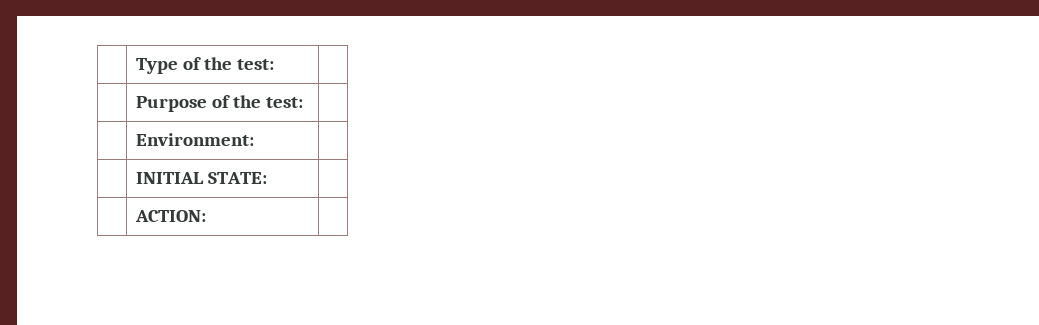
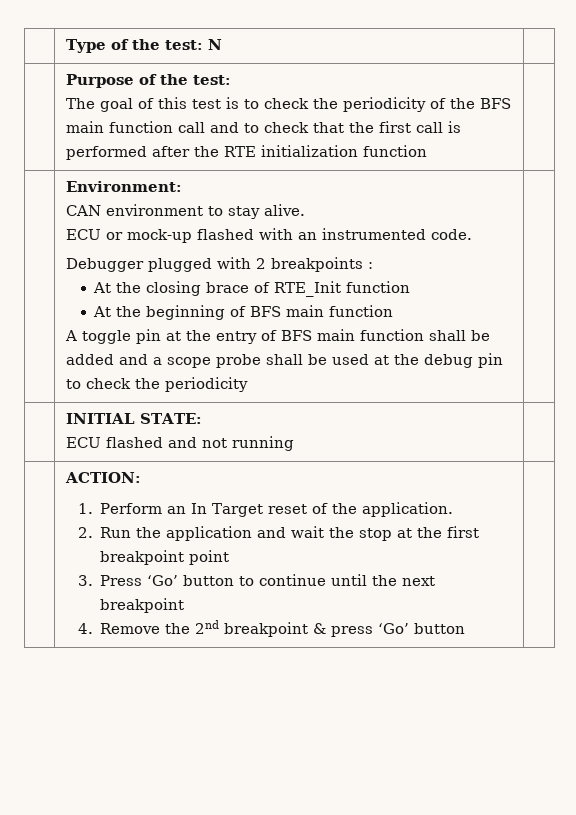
- | Type of the test: |
+ | Type of the test: N |
- | Purpose of the test: |
- | Environment: |
- | INITIAL STATE: |
- | ACTION: |
+ | Purpose of the test:
+ The goal of this test is to check the periodicity of the BFS main function call and to check that the first call is performed after the RTE initialization function |
+ | Environment:
+ CAN environment to stay alive.
+ ECU or mock-up flashed with an instrumented code.
+ Debugger plugged with 2 breakpoints :
+ At the closing brace of RTE_Init function
+ At the beginning of BFS main function
+ A toggle pin at the entry of BFS main function shall be added and a scope probe shall be used at the debug pin to check the periodicity |
+ | INITIAL STATE:
+ ECU flashed and not running |
+ | ACTION:
+ 1. Perform an In Target reset of the application.
+ 2. Run the application and wait the stop at the first breakpoint point
+ 3. Press ‘Go’ button to continue until the next breakpoint
+ 4. Remove the 2nd breakpoint & press ‘Go’ button

